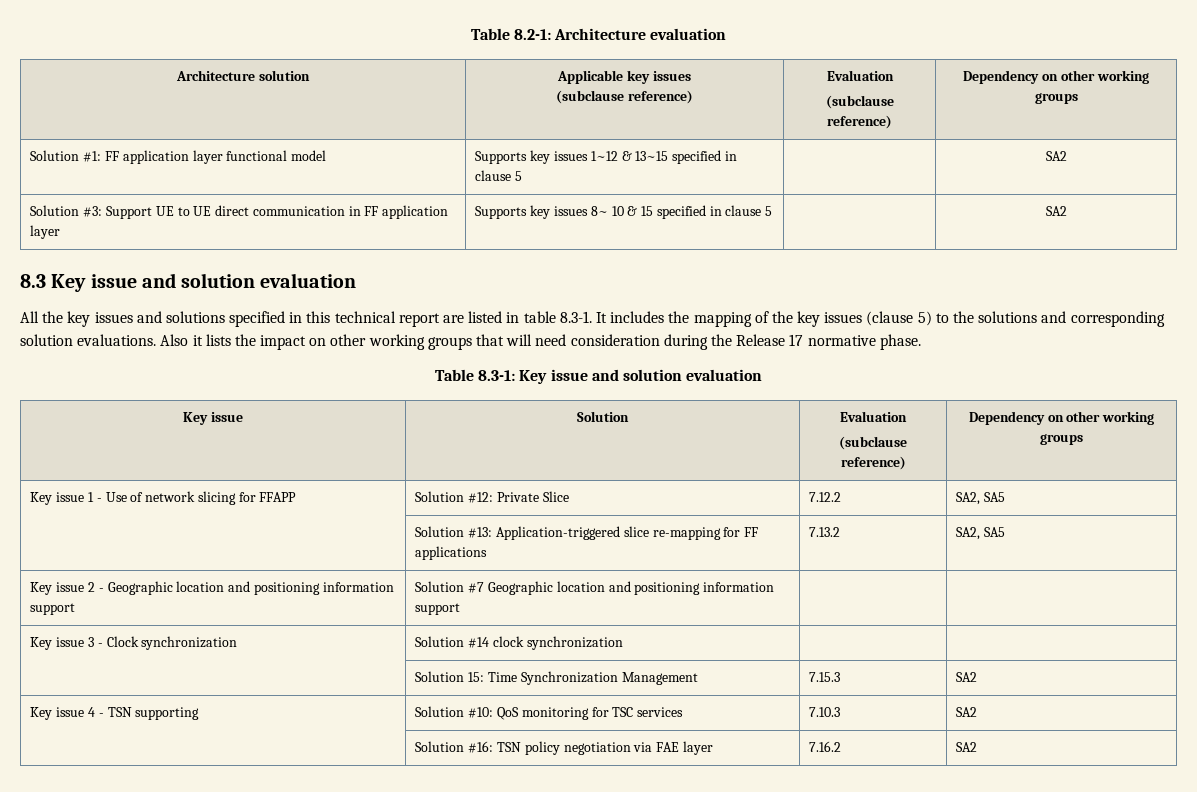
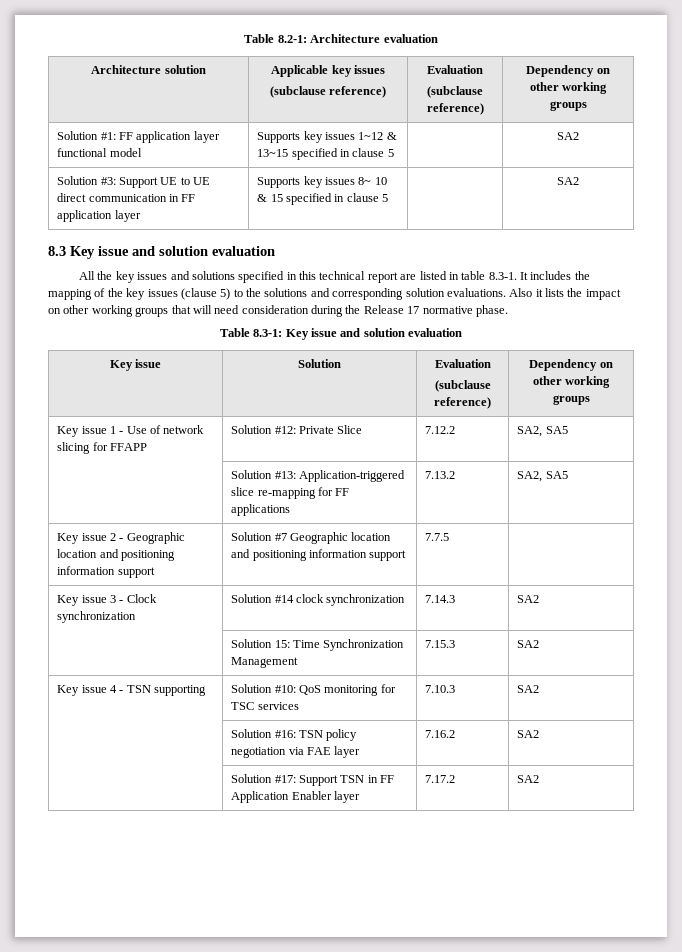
- Key issue 2 - Geographic location and positioning information support | Solution #7 Geographic location and positioning information support | |
+ Key issue 2 - Geographic location and positioning information support | Solution #7 Geographic location and positioning information support | 7.7.5 |
- Key issue 3 - Clock synchronization | Solution #14 clock synchronization | |
+ Key issue 3 - Clock synchronization | Solution #14 clock synchronization | 7.14.3 | SA2
+ | Solution #17: Support TSN in FF Application Enabler layer | 7.17.2 | SA2

